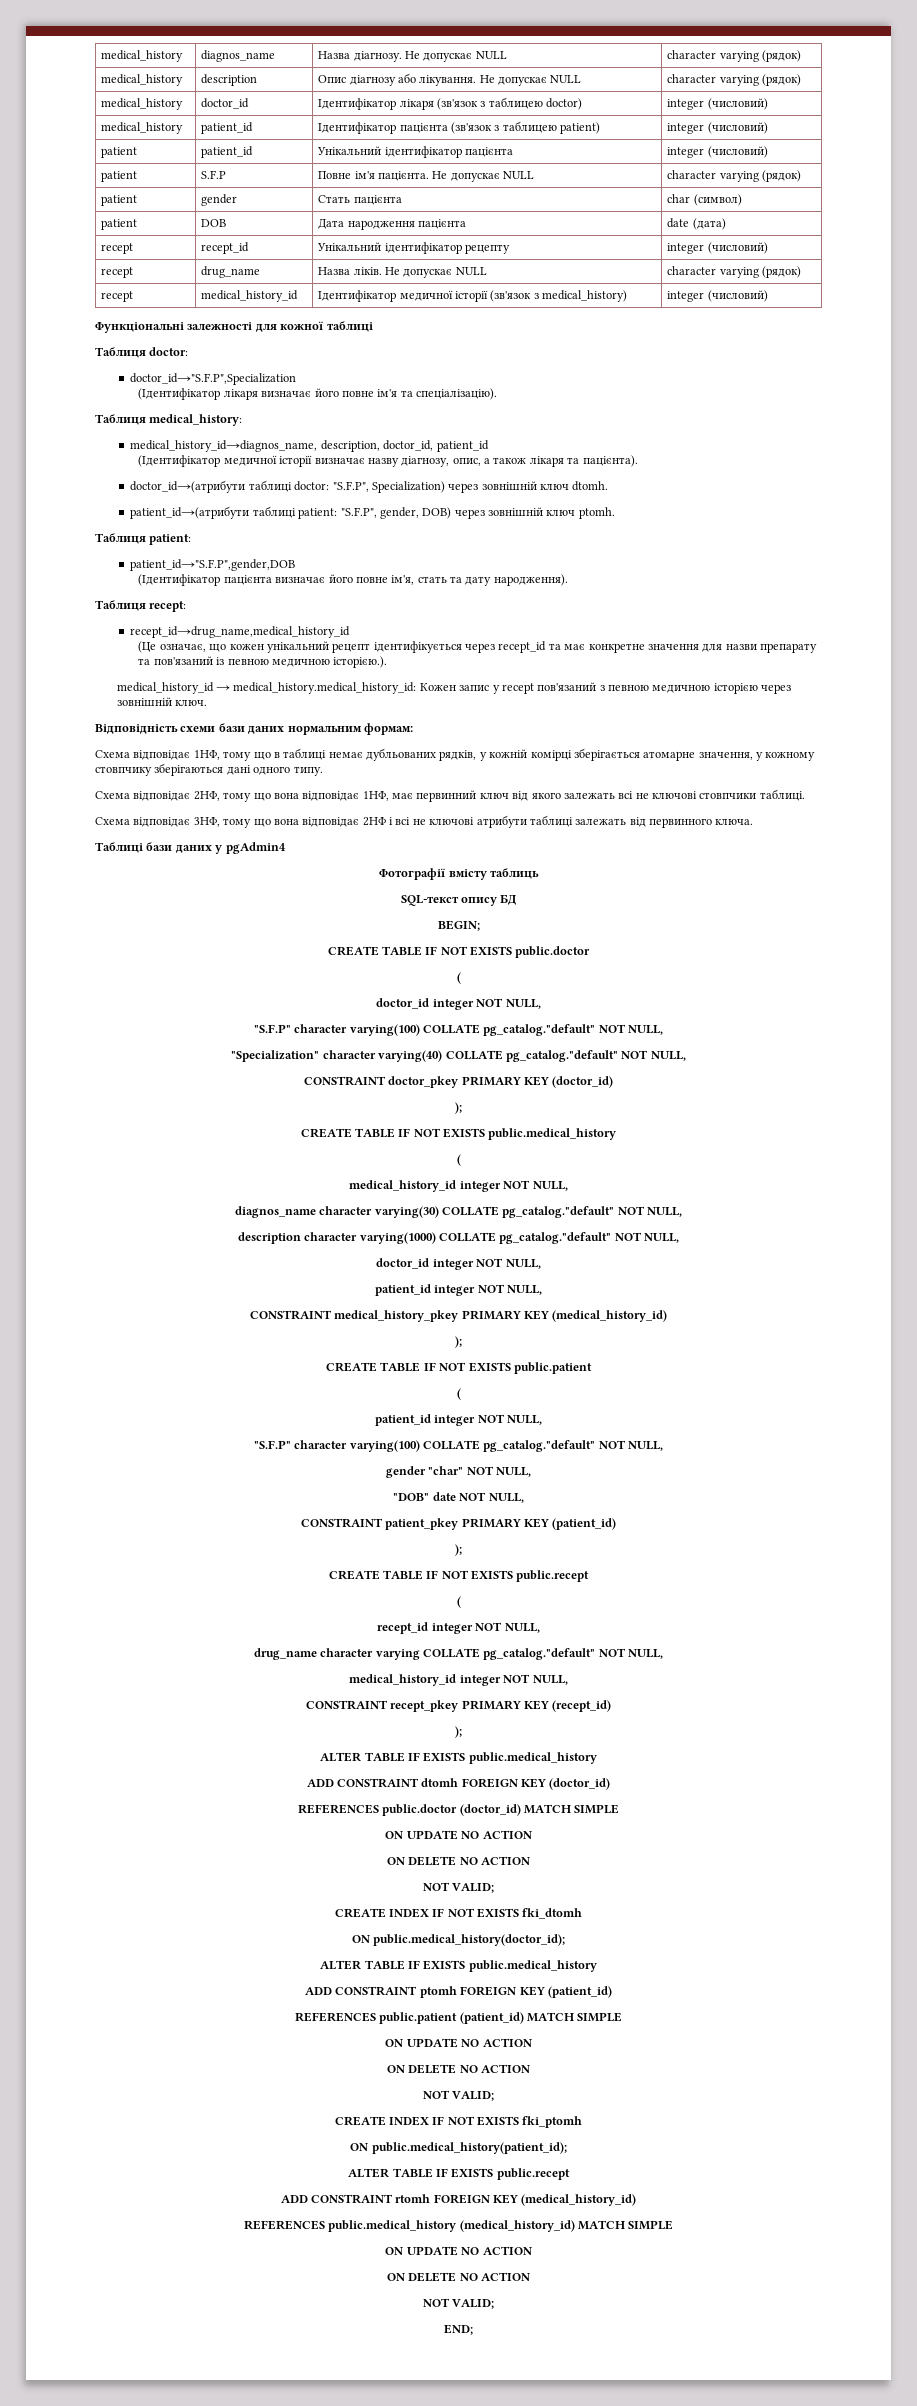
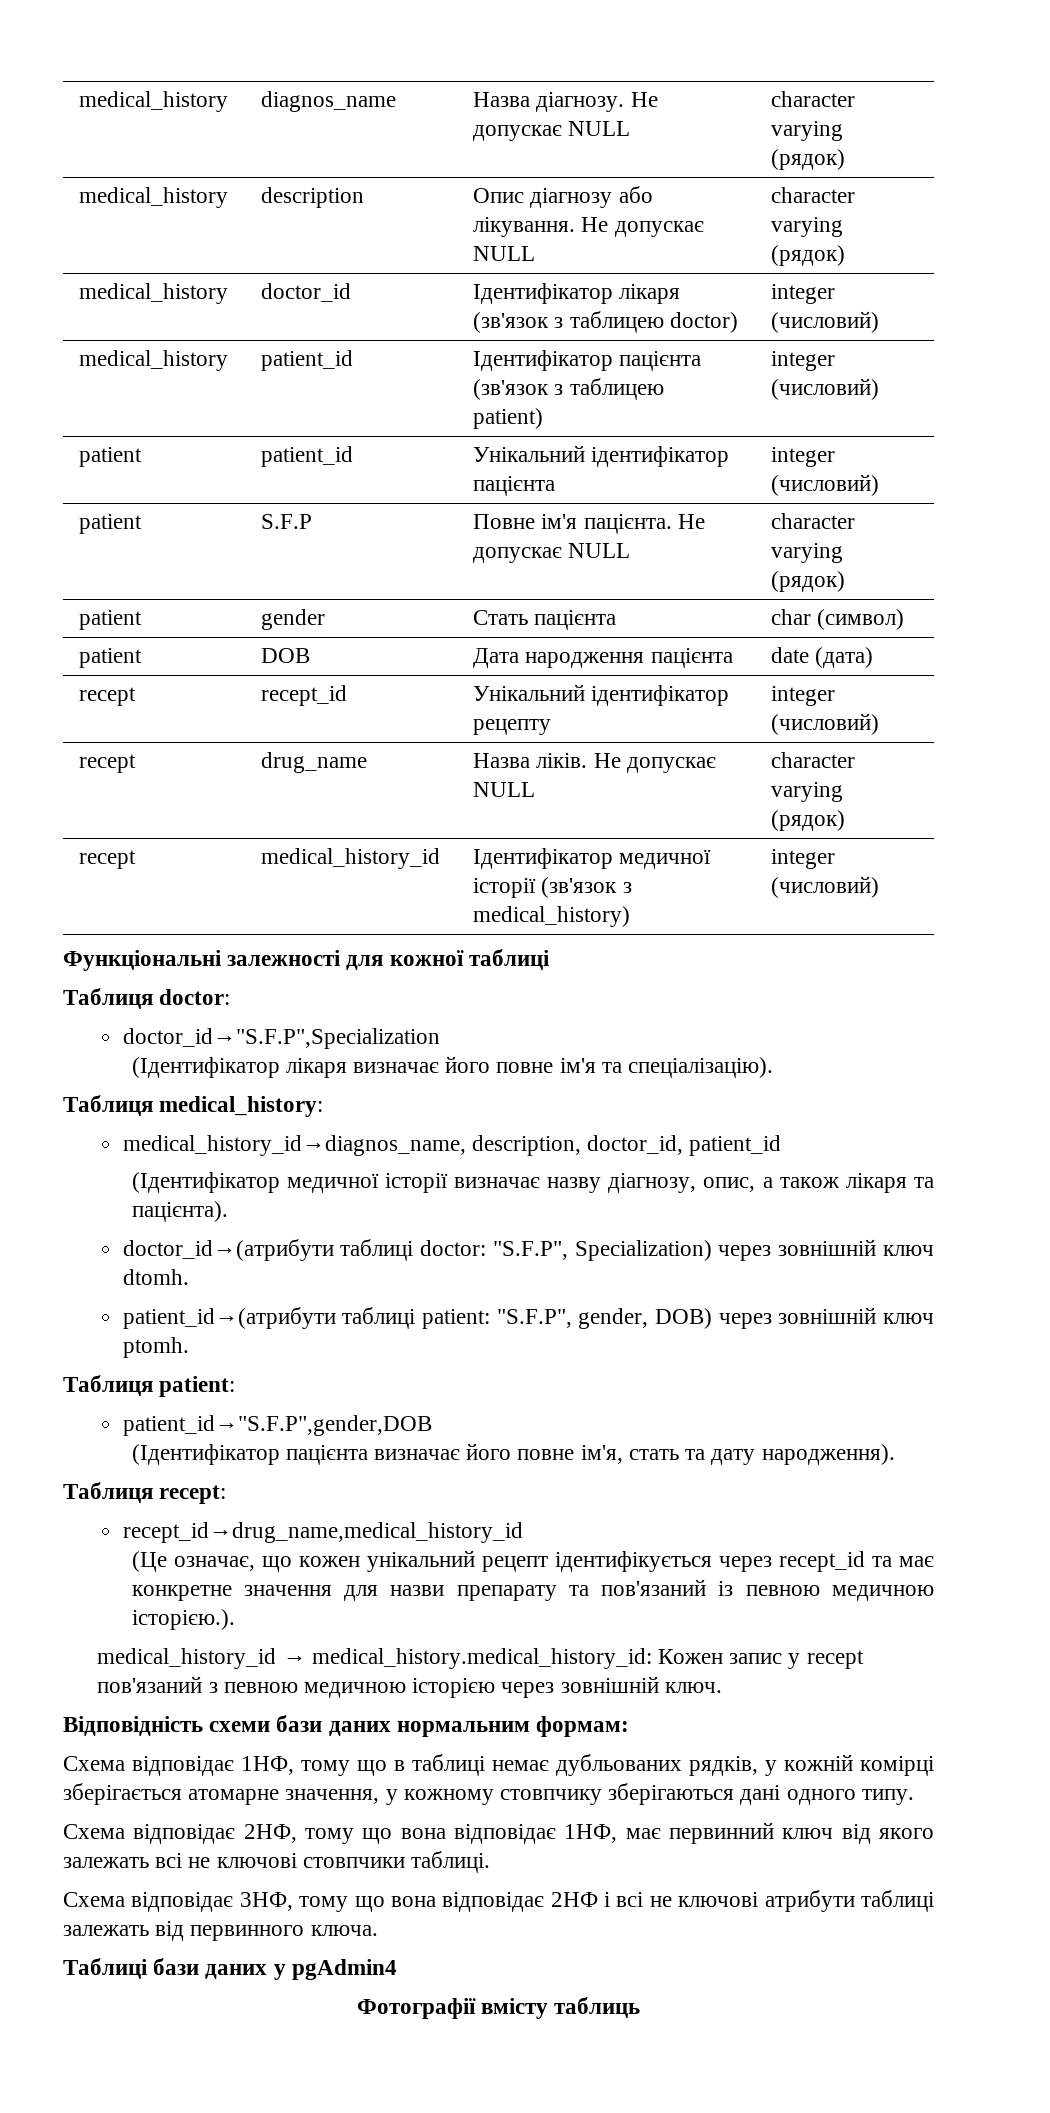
- SQL-текст опису БД
- BEGIN;
- CREATE TABLE IF NOT EXISTS public.doctor
- (
- doctor_id integer NOT NULL,
- "S.F.P" character varying(100) COLLATE pg_catalog."default" NOT NULL,
- "Specialization" character varying(40) COLLATE pg_catalog."default" NOT NULL,
- CONSTRAINT doctor_pkey PRIMARY KEY (doctor_id)
- );
- CREATE TABLE IF NOT EXISTS public.medical_history
- (
- medical_history_id integer NOT NULL,
- diagnos_name character varying(30) COLLATE pg_catalog."default" NOT NULL,
- description character varying(1000) COLLATE pg_catalog."default" NOT NULL,
- doctor_id integer NOT NULL,
- patient_id integer NOT NULL,
- CONSTRAINT medical_history_pkey PRIMARY KEY (medical_history_id)
- );
- CREATE TABLE IF NOT EXISTS public.patient
- (
- patient_id integer NOT NULL,
- "S.F.P" character varying(100) COLLATE pg_catalog."default" NOT NULL,
- gender "char" NOT NULL,
- "DOB" date NOT NULL,
- CONSTRAINT patient_pkey PRIMARY KEY (patient_id)
- );
- CREATE TABLE IF NOT EXISTS public.recept
- (
- recept_id integer NOT NULL,
- drug_name character varying COLLATE pg_catalog."default" NOT NULL,
- medical_history_id integer NOT NULL,
- CONSTRAINT recept_pkey PRIMARY KEY (recept_id)
- );
- ALTER TABLE IF EXISTS public.medical_history
- ADD CONSTRAINT dtomh FOREIGN KEY (doctor_id)
- REFERENCES public.doctor (doctor_id) MATCH SIMPLE
- ON UPDATE NO ACTION
- ON DELETE NO ACTION
- NOT VALID;
- CREATE INDEX IF NOT EXISTS fki_dtomh
- ON public.medical_history(doctor_id);
- ALTER TABLE IF EXISTS public.medical_history
- ADD CONSTRAINT ptomh FOREIGN KEY (patient_id)
- REFERENCES public.patient (patient_id) MATCH SIMPLE
- ON UPDATE NO ACTION
- ON DELETE NO ACTION
- NOT VALID;
- CREATE INDEX IF NOT EXISTS fki_ptomh
- ON public.medical_history(patient_id);
- ALTER TABLE IF EXISTS public.recept
- ADD CONSTRAINT rtomh FOREIGN KEY (medical_history_id)
- REFERENCES public.medical_history (medical_history_id) MATCH SIMPLE
- ON UPDATE NO ACTION
- ON DELETE NO ACTION
- NOT VALID;
- END;

